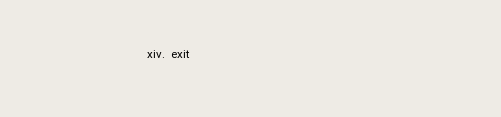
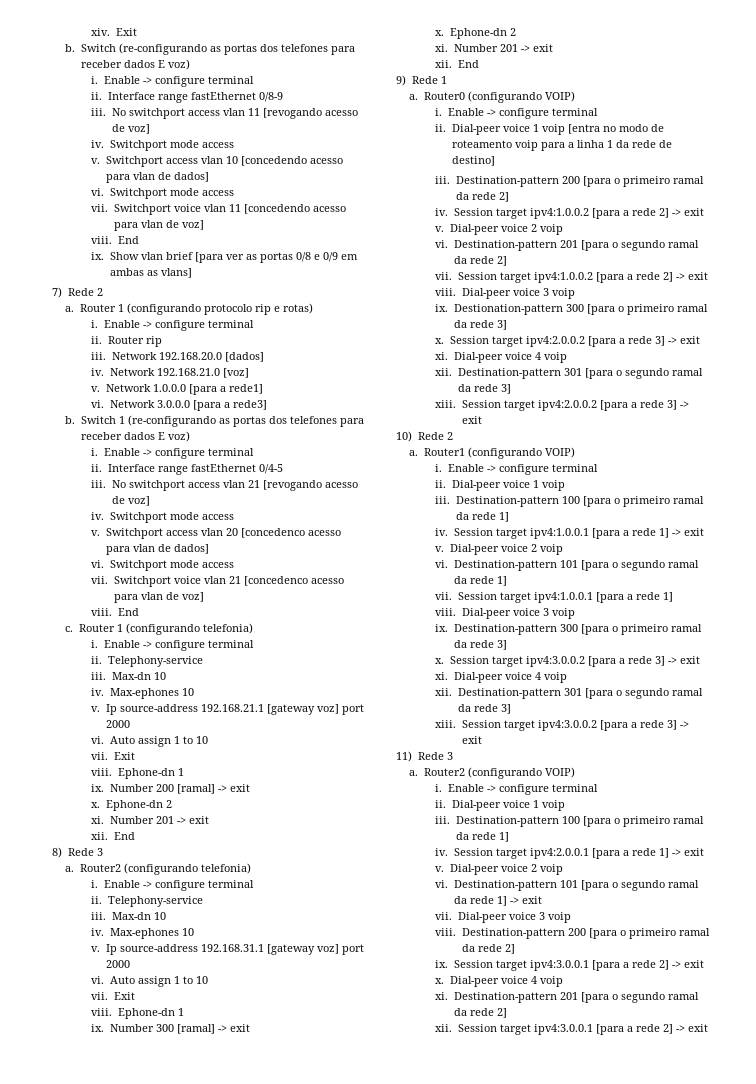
- xiv. exit
+ xiv. Exit
+ b. Switch (re-configurando as portas dos telefones para receber dados E voz)
+ i. Enable -> configure terminal
+ ii. Interface range fastEthernet 0/8-9
+ iii. No switchport access vlan 11 [revogando acesso de voz]
+ iv. Switchport mode access
+ v. Switchport access vlan 10 [concedendo acesso para vlan de dados]
+ vi. Switchport mode access
+ vii. Switchport voice vlan 11 [concedendo acesso para vlan de voz]
+ viii. End
+ ix. Show vlan brief [para ver as portas 0/8 e 0/9 em ambas as vlans]
+ 7) Rede 2
+ a. Router 1 (configurando protocolo rip e rotas)
+ i. Enable -> configure terminal
+ ii. Router rip
+ iii. Network 192.168.20.0 [dados]
+ iv. Network 192.168.21.0 [voz]
+ v. Network 1.0.0.0 [para a rede1]
+ vi. Network 3.0.0.0 [para a rede3]
+ b. Switch 1 (re-configurando as portas dos telefones para receber dados E voz)
+ i. Enable -> configure terminal
+ ii. Interface range fastEthernet 0/4-5
+ iii. No switchport access vlan 21 [revogando acesso de voz]
+ iv. Switchport mode access
+ v. Switchport access vlan 20 [concedenco acesso para vlan de dados]
+ vi. Switchport mode access
+ vii. Switchport voice vlan 21 [concedenco acesso para vlan de voz]
+ viii. End
+ c. Router 1 (configurando telefonia)
+ i. Enable -> configure terminal
+ ii. Telephony-service
+ iii. Max-dn 10
+ iv. Max-ephones 10
+ v. Ip source-address 192.168.21.1 [gateway voz] port 2000
+ vi. Auto assign 1 to 10
+ vii. Exit
+ viii. Ephone-dn 1
+ ix. Number 200 [ramal] -> exit
+ x. Ephone-dn 2
+ xi. Number 201 -> exit
+ xii. End
+ 8) Rede 3
+ a. Router2 (configurando telefonia)
+ i. Enable -> configure terminal
+ ii. Telephony-service
+ iii. Max-dn 10
+ iv. Max-ephones 10
+ v. Ip source-address 192.168.31.1 [gateway voz] port 2000
+ vi. Auto assign 1 to 10
+ vii. Exit
+ viii. Ephone-dn 1
+ ix. Number 300 [ramal] -> exit
+ x. Ephone-dn 2
+ xi. Number 201 -> exit
+ xii. End
+ 9) Rede 1
+ a. Router0 (configurando VOIP)
+ i. Enable -> configure terminal
+ ii. Dial-peer voice 1 voip [entra no modo de roteamento voip para a linha 1 da rede de destino]
+ iii. Destination-pattern 200 [para o primeiro ramal da rede 2]
+ iv. Session target ipv4:1.0.0.2 [para a rede 2] -> exit
+ v. Dial-peer voice 2 voip
+ vi. Destination-pattern 201 [para o segundo ramal da rede 2]
+ vii. Session target ipv4:1.0.0.2 [para a rede 2] -> exit
+ viii. Dial-peer voice 3 voip
+ ix. Destionation-pattern 300 [para o primeiro ramal da rede 3]
+ x. Session target ipv4:2.0.0.2 [para a rede 3] -> exit
+ xi. Dial-peer voice 4 voip
+ xii. Destination-pattern 301 [para o segundo ramal da rede 3]
+ xiii. Session target ipv4:2.0.0.2 [para a rede 3] -> exit
+ 10) Rede 2
+ a. Router1 (configurando VOIP)
+ i. Enable -> configure terminal
+ ii. Dial-peer voice 1 voip
+ iii. Destination-pattern 100 [para o primeiro ramal da rede 1]
+ iv. Session target ipv4:1.0.0.1 [para a rede 1] -> exit
+ v. Dial-peer voice 2 voip
+ vi. Destination-pattern 101 [para o segundo ramal da rede 1]
+ vii. Session target ipv4:1.0.0.1 [para a rede 1]
+ viii. Dial-peer voice 3 voip
+ ix. Destination-pattern 300 [para o primeiro ramal da rede 3]
+ x. Session target ipv4:3.0.0.2 [para a rede 3] -> exit
+ xi. Dial-peer voice 4 voip
+ xii. Destination-pattern 301 [para o segundo ramal da rede 3]
+ xiii. Session target ipv4:3.0.0.2 [para a rede 3] -> exit
+ 11) Rede 3
+ a. Router2 (configurando VOIP)
+ i. Enable -> configure terminal
+ ii. Dial-peer voice 1 voip
+ iii. Destination-pattern 100 [para o primeiro ramal da rede 1]
+ iv. Session target ipv4:2.0.0.1 [para a rede 1] -> exit
+ v. Dial-peer voice 2 voip
+ vi. Destination-pattern 101 [para o segundo ramal da rede 1] -> exit
+ vii. Dial-peer voice 3 voip
+ viii. Destination-pattern 200 [para o primeiro ramal da rede 2]
+ ix. Session target ipv4:3.0.0.1 [para a rede 2] -> exit
+ x. Dial-peer voice 4 voip
+ xi. Destination-pattern 201 [para o segundo ramal da rede 2]
+ xii. Session target ipv4:3.0.0.1 [para a rede 2] -> exit

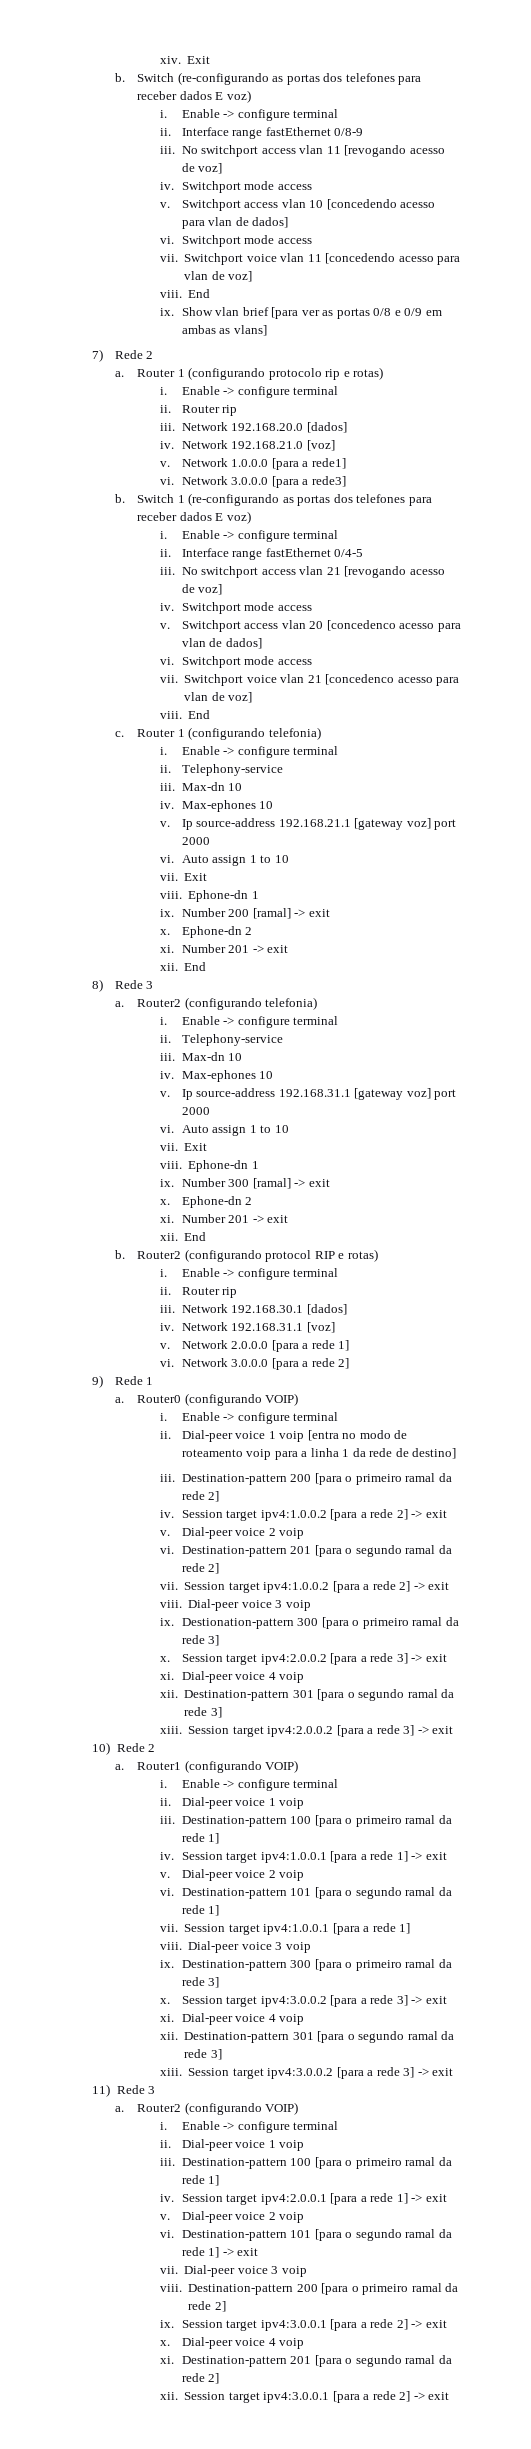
+ b. Router2 (configurando protocol RIP e rotas)
+ i. Enable -> configure terminal
+ ii. Router rip
+ iii. Network 192.168.30.1 [dados]
+ iv. Network 192.168.31.1 [voz]
+ v. Network 2.0.0.0 [para a rede 1]
+ vi. Network 3.0.0.0 [para a rede 2]

